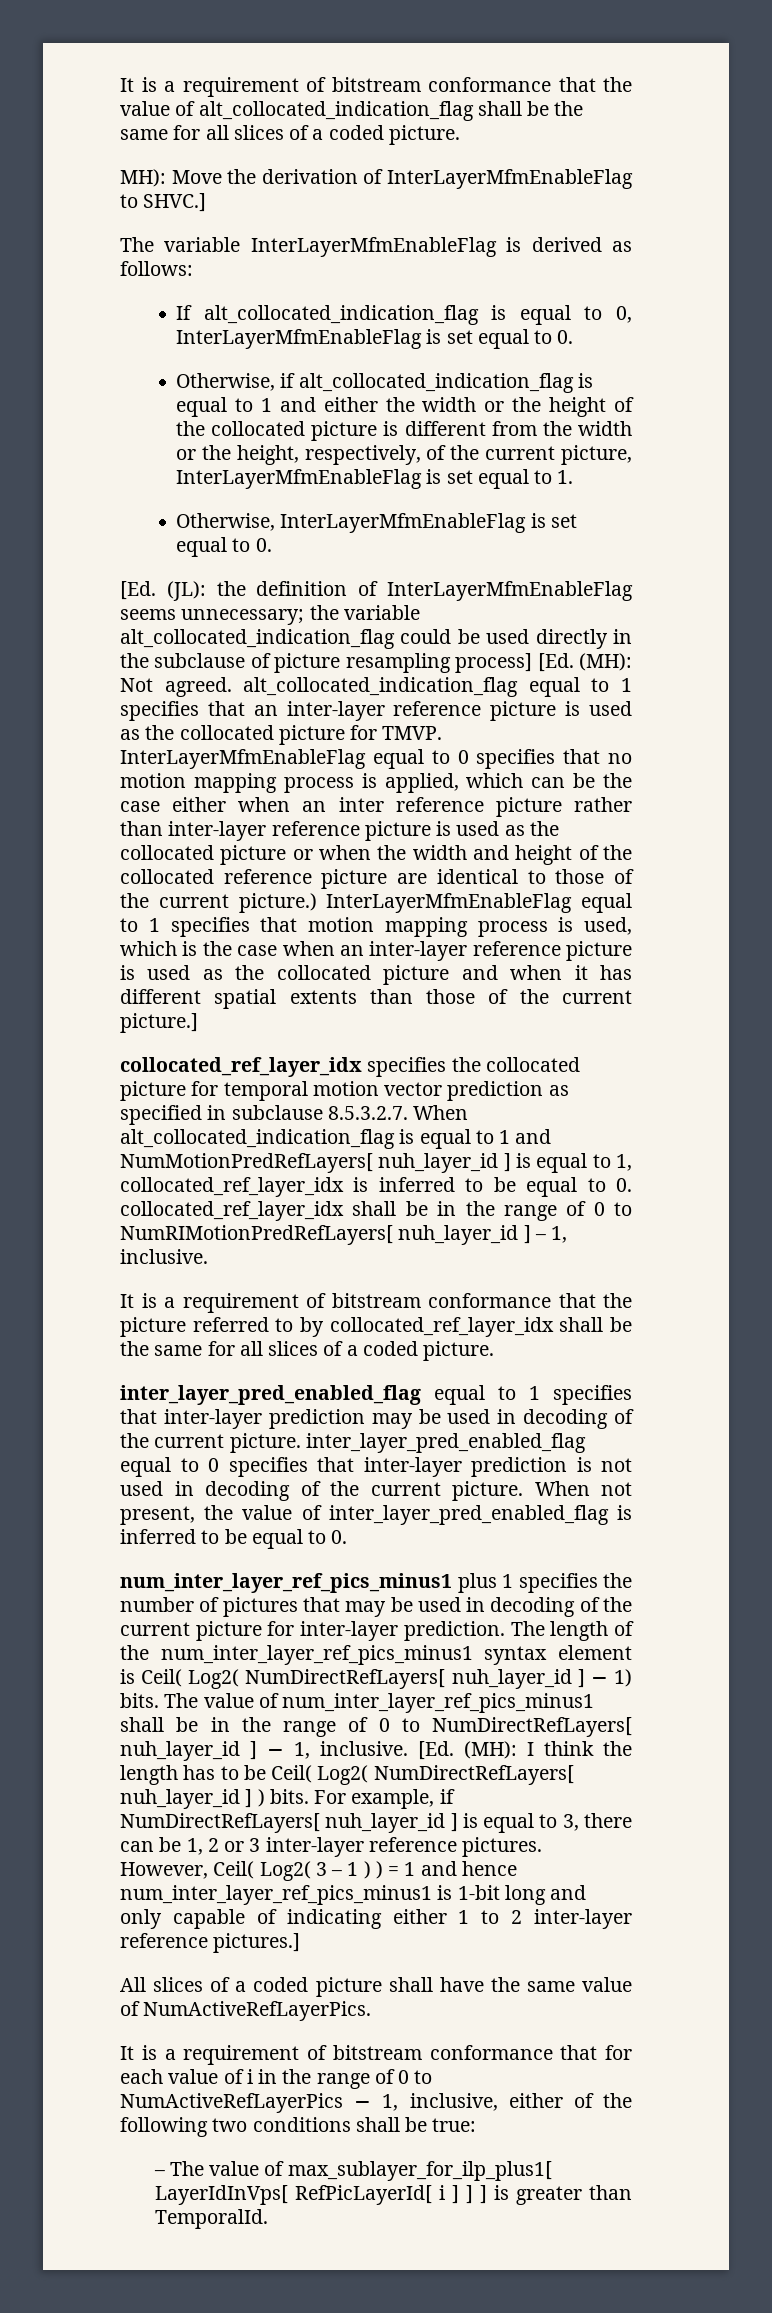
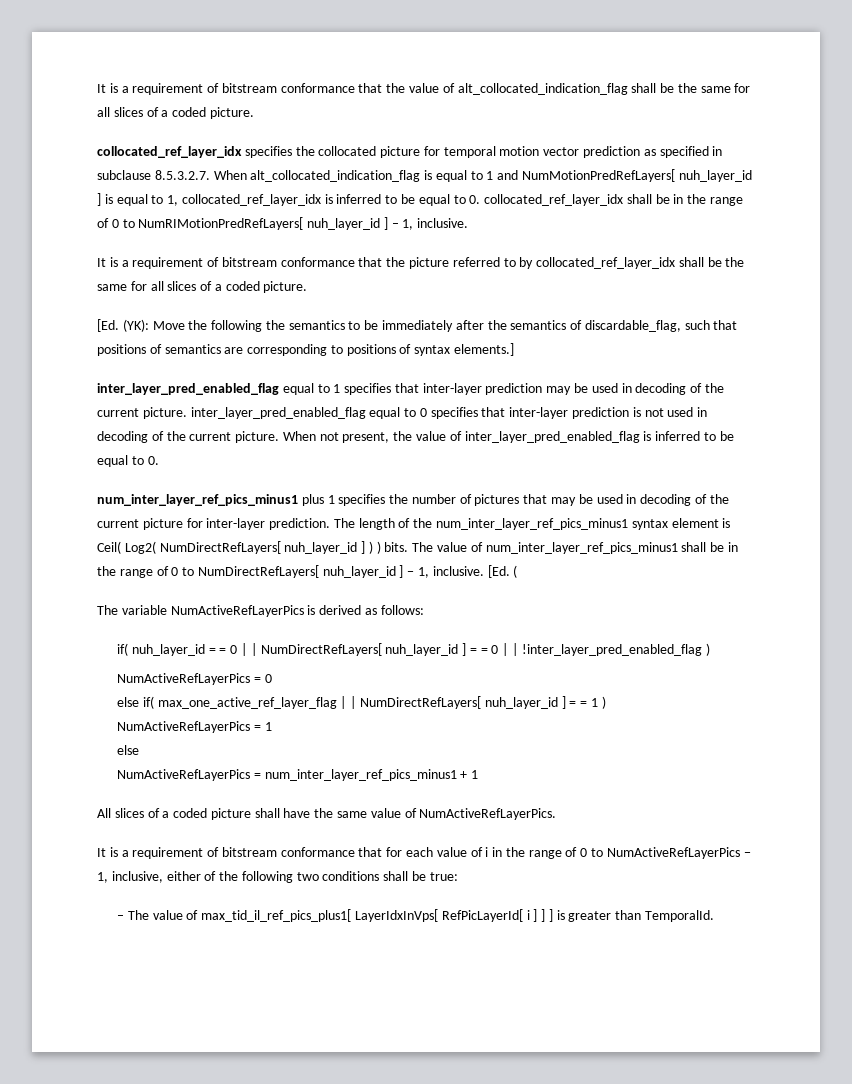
- MH): Move the derivation of InterLayerMfmEnableFlag to SHVC.]
- The variable InterLayerMfmEnableFlag is derived as follows:
- If alt_collocated_indication_flag is equal to 0, InterLayerMfmEnableFlag is set equal to 0.
- Otherwise, if alt_collocated_indication_flag is equal to 1 and either the width or the height of the collocated picture is different from the width or the height, respectively, of the current picture, InterLayerMfmEnableFlag is set equal to 1.
- Otherwise, InterLayerMfmEnableFlag is set equal to 0.
- [Ed. (JL): the definition of InterLayerMfmEnableFlag seems unnecessary; the variable alt_collocated_indication_flag could be used directly in the subclause of picture resampling process] [Ed. (MH): Not agreed. alt_collocated_indication_flag equal to 1 specifies that an inter-layer reference picture is used as the collocated picture for TMVP. InterLayerMfmEnableFlag equal to 0 specifies that no motion mapping process is applied, which can be the case either when an inter reference picture rather than inter-layer reference picture is used as the collocated picture or when the width and height of the collocated reference picture are identical to those of the current picture.) InterLayerMfmEnableFlag equal to 1 specifies that motion mapping process is used, which is the case when an inter-layer reference picture is used as the collocated picture and when it has different spatial extents than those of the current picture.]
+ [Ed. (YK): Move the following the semantics to be immediately after the semantics of discardable_flag, such that positions of semantics are corresponding to positions of syntax elements.]
- The length of the num_inter_layer_ref_pics_minus1 syntax element is Ceil( Log2( NumDirectRefLayers[ nuh_layer_id ] − 1) bits.
+ The length of the num_inter_layer_ref_pics_minus1 syntax element is Ceil( Log2( NumDirectRefLayers[ nuh_layer_id ] ) ) bits.
- [Ed. (MH): I think the length has to be Ceil( Log2( NumDirectRefLayers[ nuh_layer_id ] ) bits. For example, if NumDirectRefLayers[ nuh_layer_id ] is equal to 3, there can be 1, 2 or 3 inter-layer reference pictures. However, Ceil( Log2( 3 – 1 ) ) = 1 and hence num_inter_layer_ref_pics_minus1 is 1-bit long and only capable of indicating either 1 to 2 inter-layer reference pictures.]
+ [Ed. (
+ The variable NumActiveRefLayerPics is derived as follows:
+ if( nuh_layer_id = = 0 | | NumDirectRefLayers[ nuh_layer_id ] = = 0 | | !inter_layer_pred_enabled_flag )
+ NumActiveRefLayerPics = 0
+ else if( max_one_active_ref_layer_flag | | NumDirectRefLayers[ nuh_layer_id ] = = 1 )
+ NumActiveRefLayerPics = 1
+ else
+ NumActiveRefLayerPics = num_inter_layer_ref_pics_minus1 + 1
- – The value of max_sublayer_for_ilp_plus1[ LayerIdInVps[ RefPicLayerId[ i ] ] ] is greater than TemporalId.
+ – The value of max_tid_il_ref_pics_plus1[ LayerIdxInVps[ RefPicLayerId[ i ] ] ] is greater than TemporalId.

